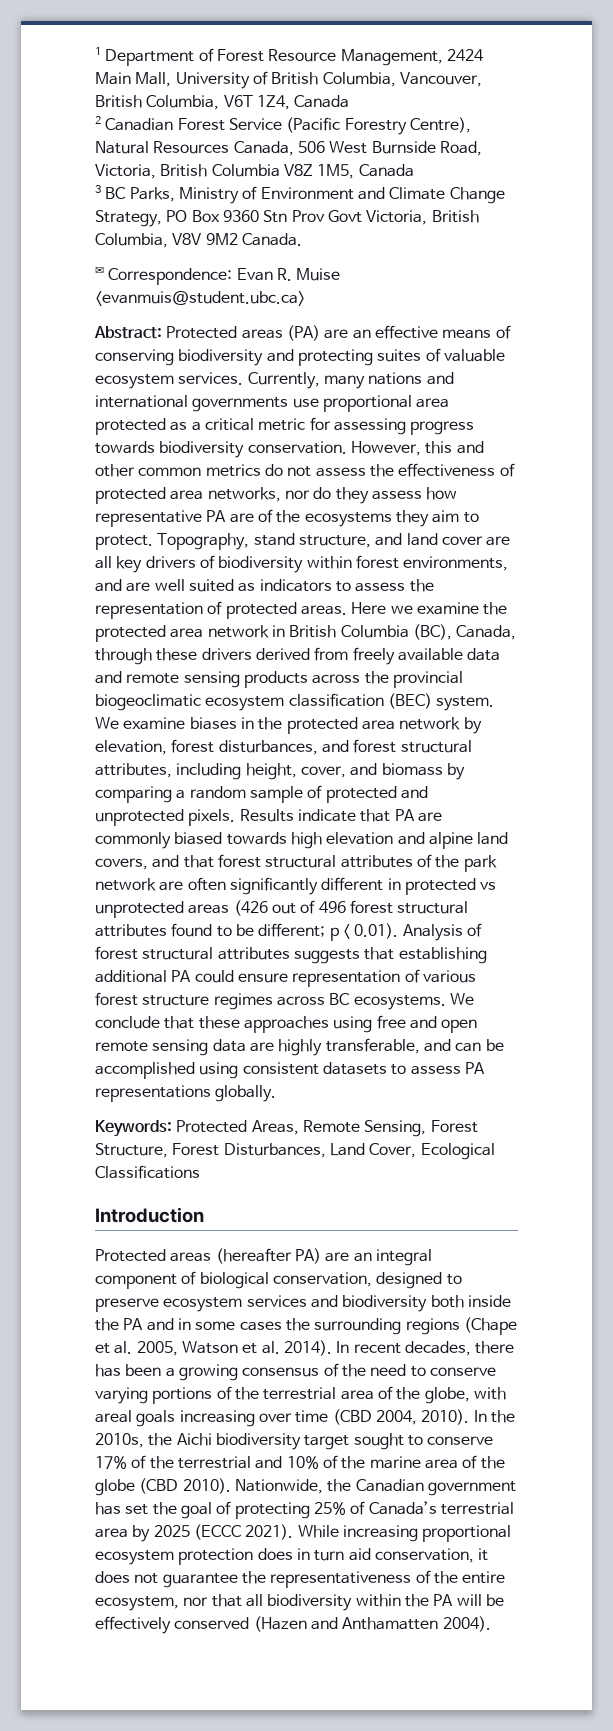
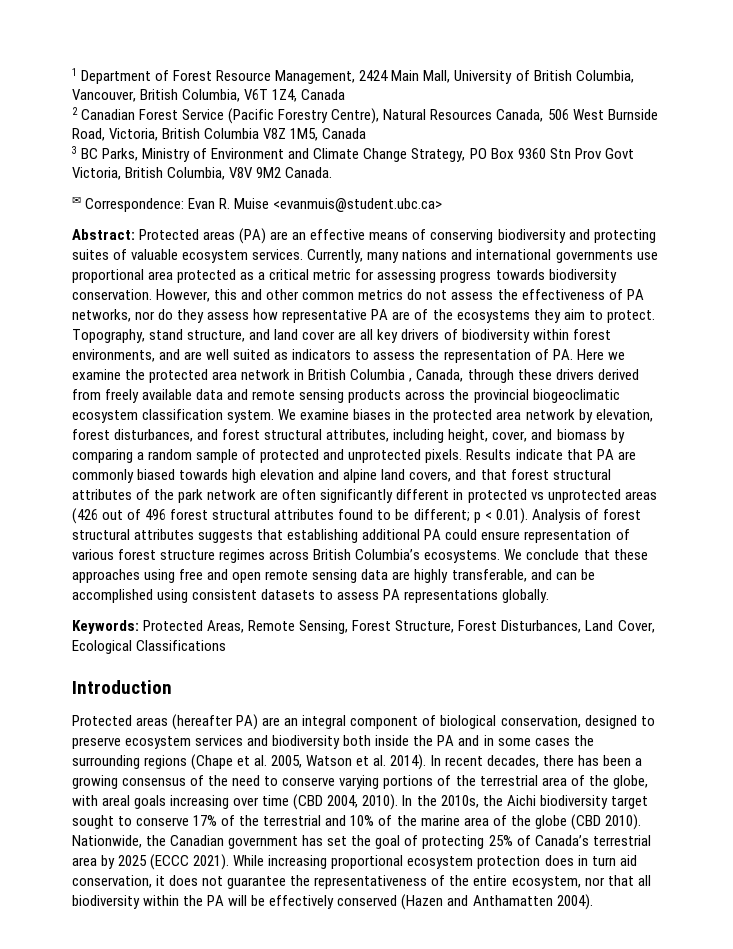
- However, this and other common metrics do not assess the effectiveness of protected area networks, nor do they assess how representative PA are of the ecosystems they aim to protect.
+ However, this and other common metrics do not assess the effectiveness of PA networks, nor do they assess how representative PA are of the ecosystems they aim to protect.
- Topography, stand structure, and land cover are all key drivers of biodiversity within forest environments, and are well suited as indicators to assess the representation of protected areas. Here we examine the protected area network in British Columbia (BC), Canada, through these drivers derived from freely available data and remote sensing products across the provincial biogeoclimatic ecosystem classification (BEC) system.
+ Topography, stand structure, and land cover are all key drivers of biodiversity within forest environments, and are well suited as indicators to assess the representation of PA. Here we examine the protected area network in British Columbia , Canada, through these drivers derived from freely available data and remote sensing products across the provincial biogeoclimatic ecosystem classification system.
- p < 0.01). Analysis of forest structural attributes suggests that establishing additional PA could ensure representation of various forest structure regimes across BC ecosystems.
+ p < 0.01). Analysis of forest structural attributes suggests that establishing additional PA could ensure representation of various forest structure regimes across British Columbia’s ecosystems.

